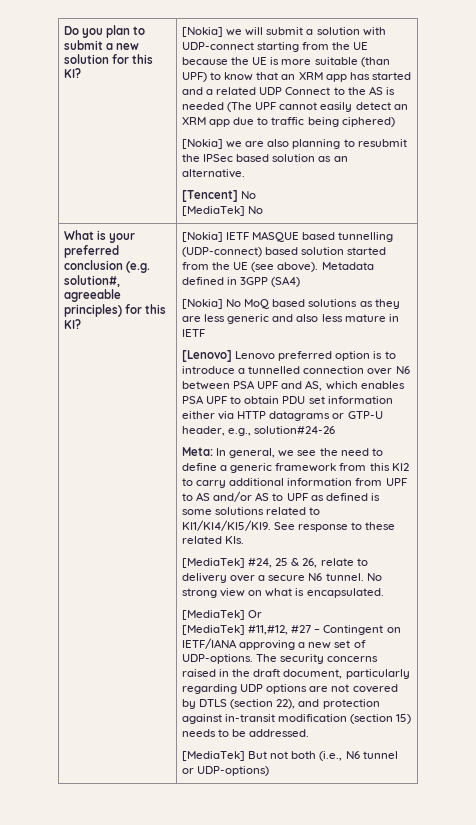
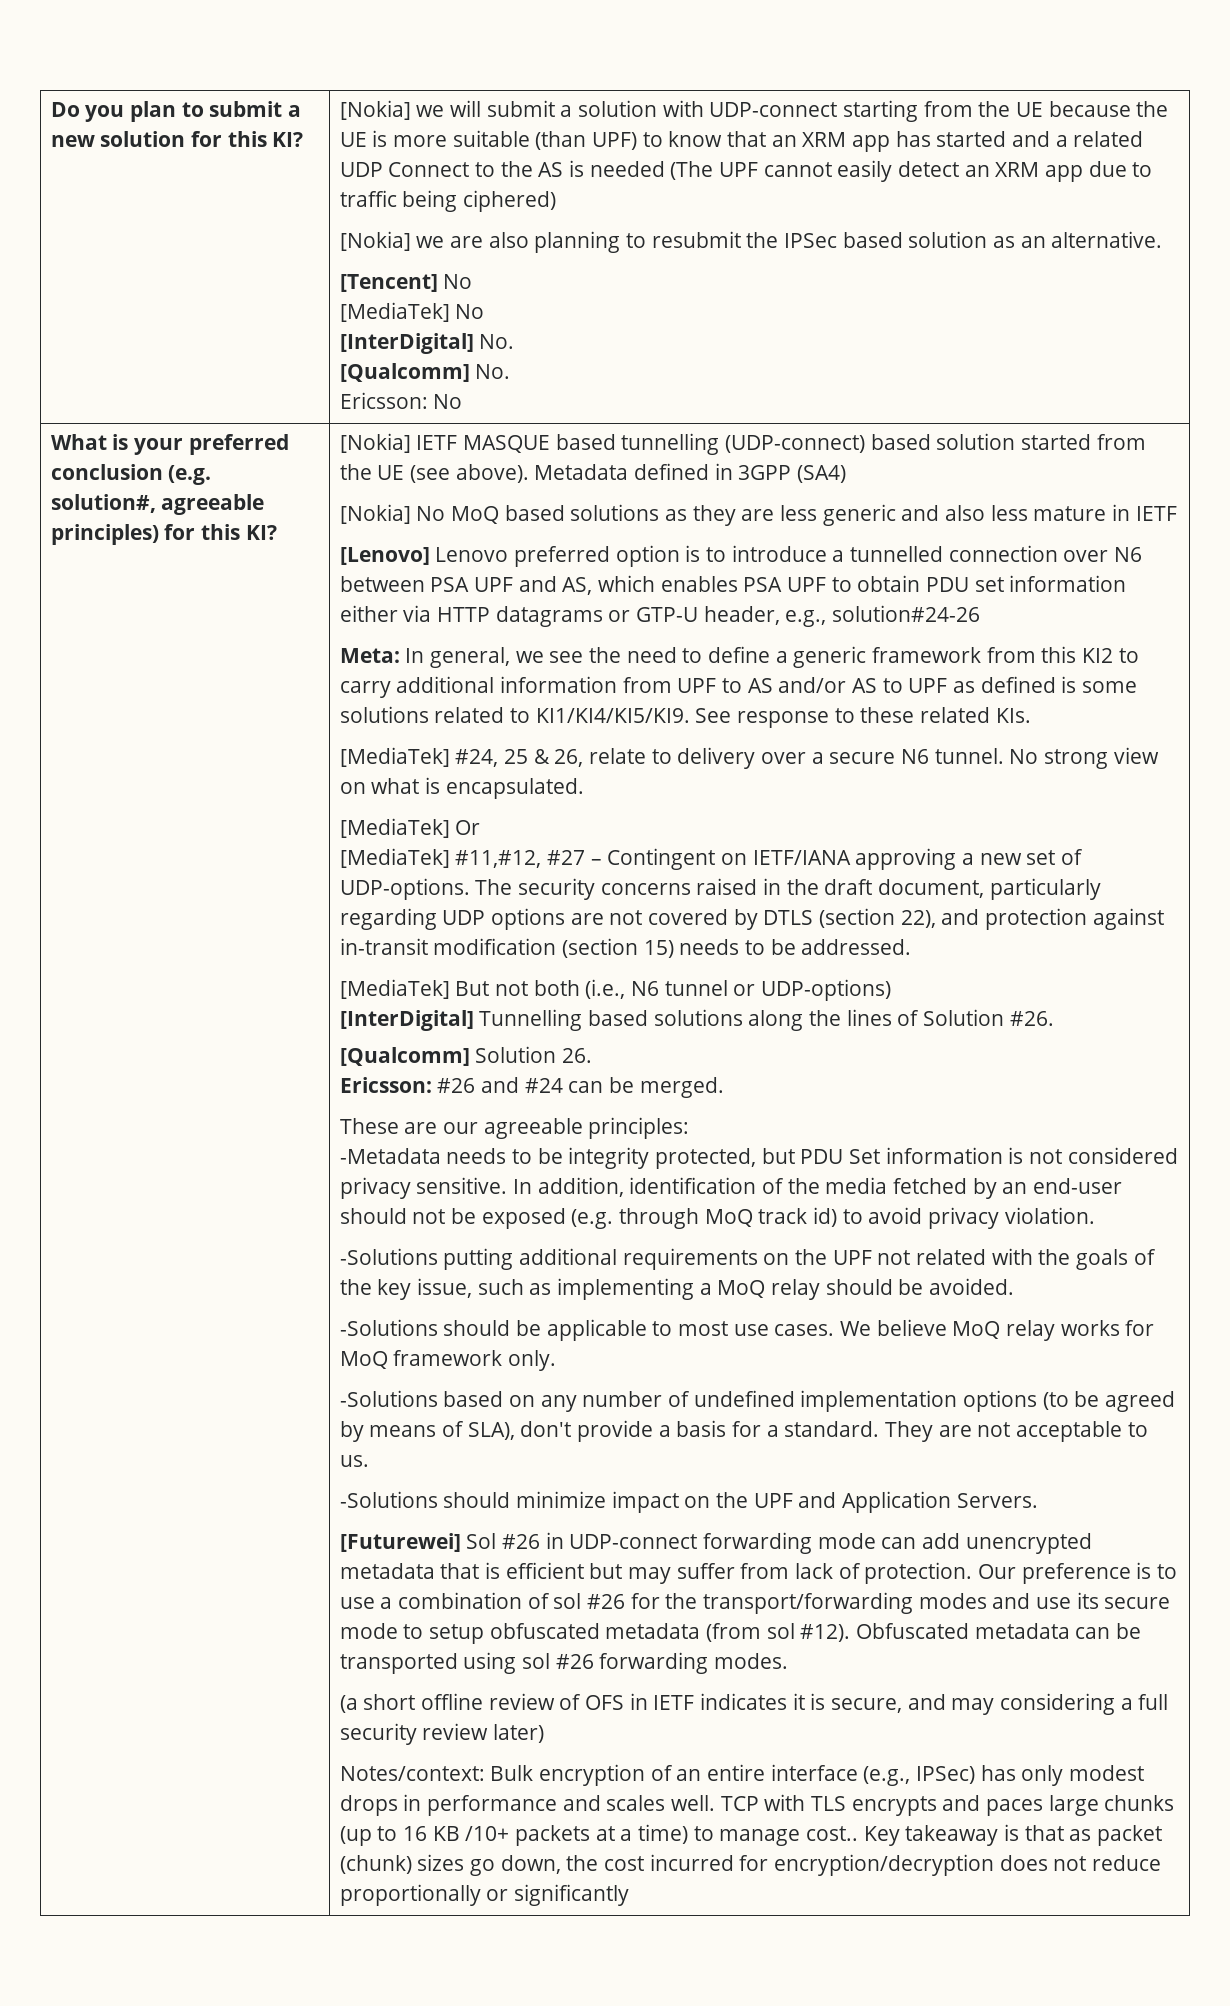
+ [InterDigital] No.
+ [Qualcomm] No.
+ Ericsson: No
+ [InterDigital] Tunnelling based solutions along the lines of Solution #26.
+ [Qualcomm] Solution 26.
+ Ericsson: #26 and #24 can be merged.
+ These are our agreeable principles:
+ -Metadata needs to be integrity protected, but PDU Set information is not considered privacy sensitive. In addition, identification of the media fetched by an end-user should not be exposed (e.g. through MoQ track id) to avoid privacy violation.
+ -Solutions putting additional requirements on the UPF not related with the goals of the key issue, such as implementing a MoQ relay should be avoided.
+ -Solutions should be applicable to most use cases. We believe MoQ relay works for MoQ framework only.
+ -Solutions based on any number of undefined implementation options (to be agreed by means of SLA), don't provide a basis for a standard. They are not acceptable to us.
+ -Solutions should minimize impact on the UPF and Application Servers.
+ [Futurewei] Sol #26 in UDP-connect forwarding mode can add unencrypted metadata that is efficient but may suffer from lack of protection. Our preference is to use a combination of sol #26 for the transport/forwarding modes and use its secure mode to setup obfuscated metadata (from sol #12). Obfuscated metadata can be transported using sol #26 forwarding modes.
+ (a short offline review of OFS in IETF indicates it is secure, and may considering a full security review later)
+ Notes/context: Bulk encryption of an entire interface (e.g., IPSec) has only modest drops in performance and scales well. TCP with TLS encrypts and paces large chunks (up to 16 KB /10+ packets at a time) to manage cost.. Key takeaway is that as packet (chunk) sizes go down, the cost incurred for encryption/decryption does not reduce proportionally or significantly

